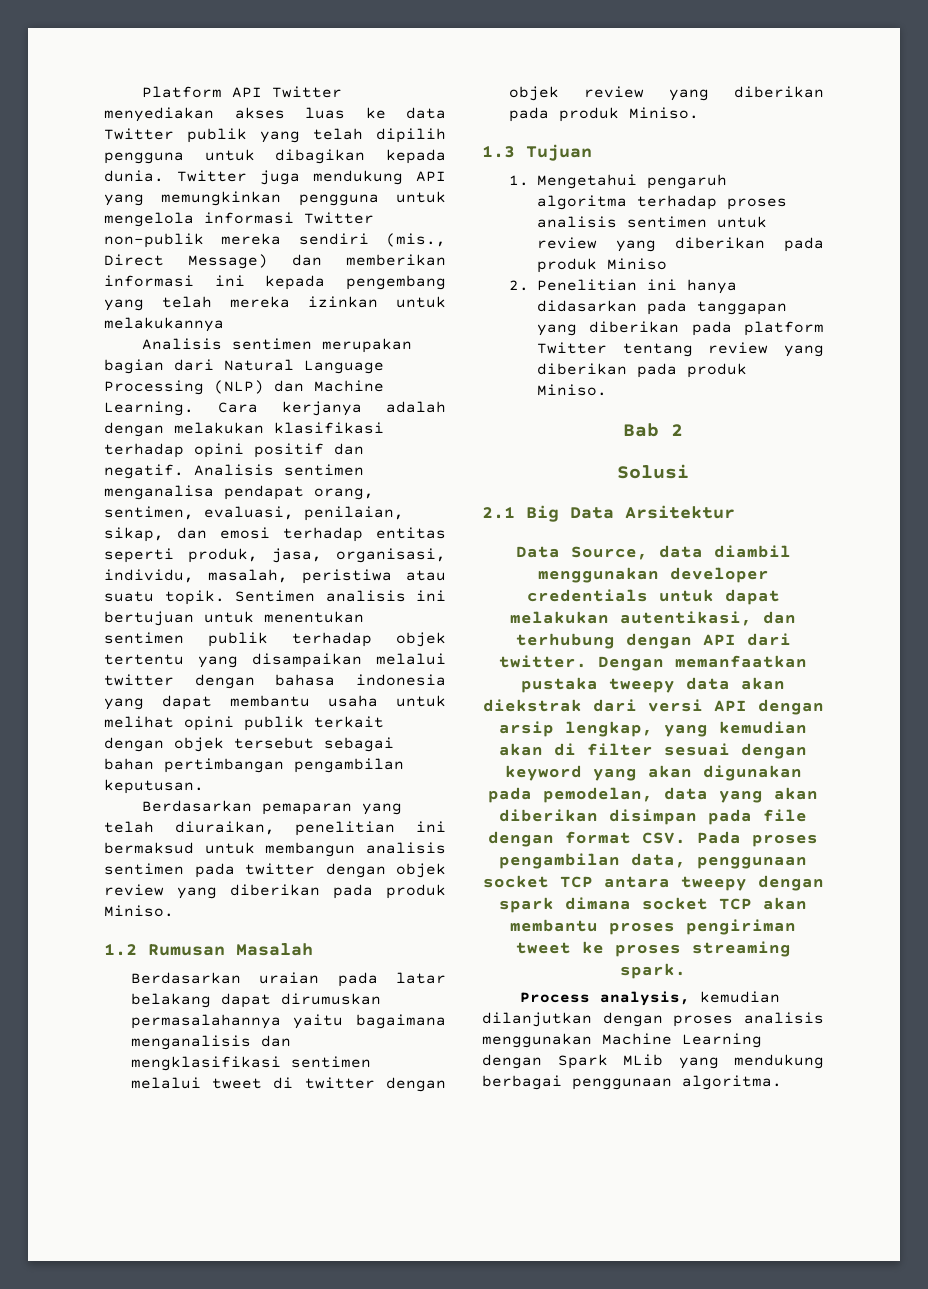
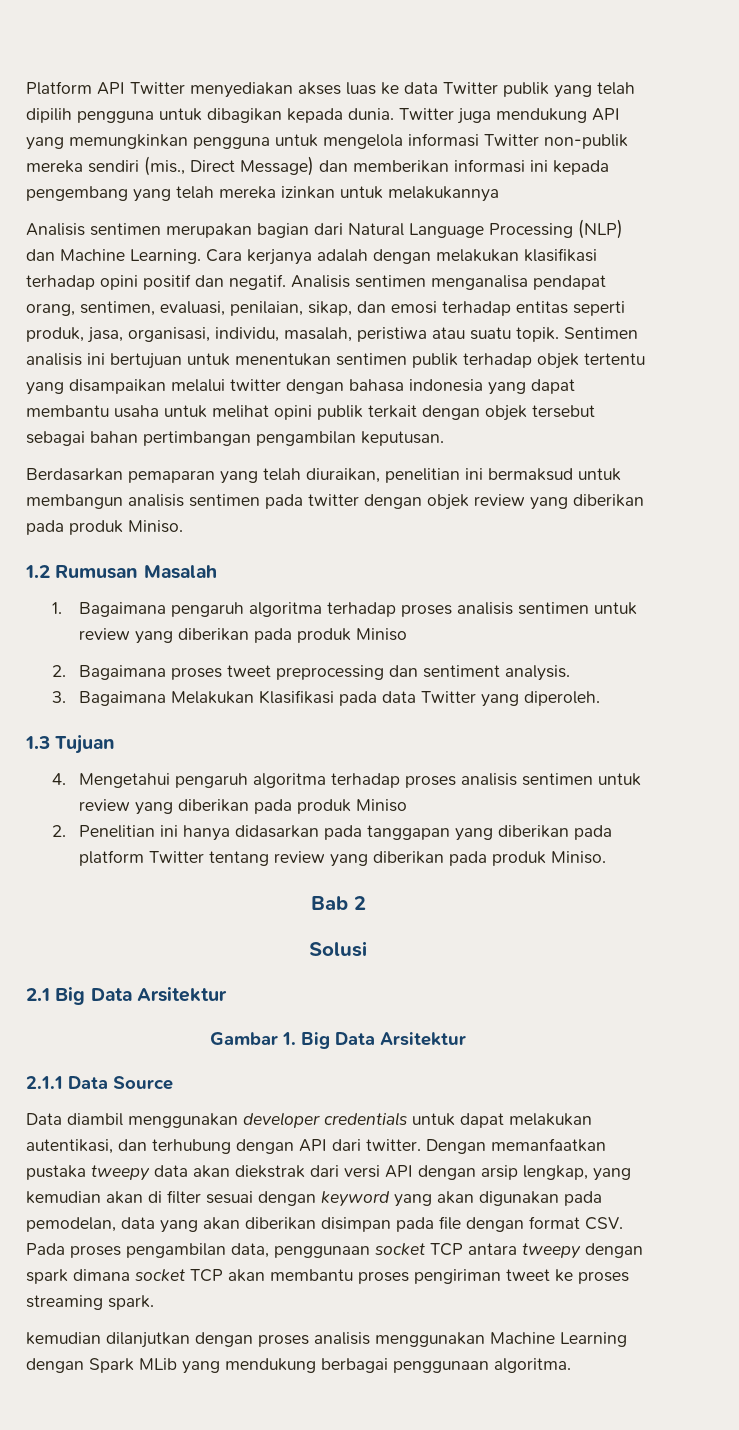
- Berdasarkan uraian pada latar belakang dapat dirumuskan permasalahannya yaitu bagaimana menganalisis dan mengklasifikasi sentimen melalui tweet di twitter dengan objek review yang diberikan pada produk Miniso.
+ 1. Bagaimana pengaruh algoritma terhadap proses analisis sentimen untuk review yang diberikan pada produk Miniso
+ 2. Bagaimana proses tweet preprocessing dan sentiment analysis.
+ 3. Bagaimana Melakukan Klasifikasi pada data Twitter yang diperoleh.
- 1. Mengetahui pengaruh algoritma terhadap proses analisis sentimen untuk review yang diberikan pada produk Miniso
+ 4. Mengetahui pengaruh algoritma terhadap proses analisis sentimen untuk review yang diberikan pada produk Miniso
- Data Source, data diambil menggunakan developer credentials untuk dapat melakukan autentikasi, dan terhubung dengan API dari twitter.
+ Gambar 1. Big Data Arsitektur
+ 2.1.1 Data Source
+ Data diambil menggunakan developer credentials untuk dapat melakukan autentikasi, dan terhubung dengan API dari twitter.
- Process analysis, kemudian dilanjutkan dengan proses analisis menggunakan Machine Learning dengan Spark MLib yang mendukung berbagai penggunaan algoritma.
+ kemudian dilanjutkan dengan proses analisis menggunakan Machine Learning dengan Spark MLib yang mendukung berbagai penggunaan algoritma.

